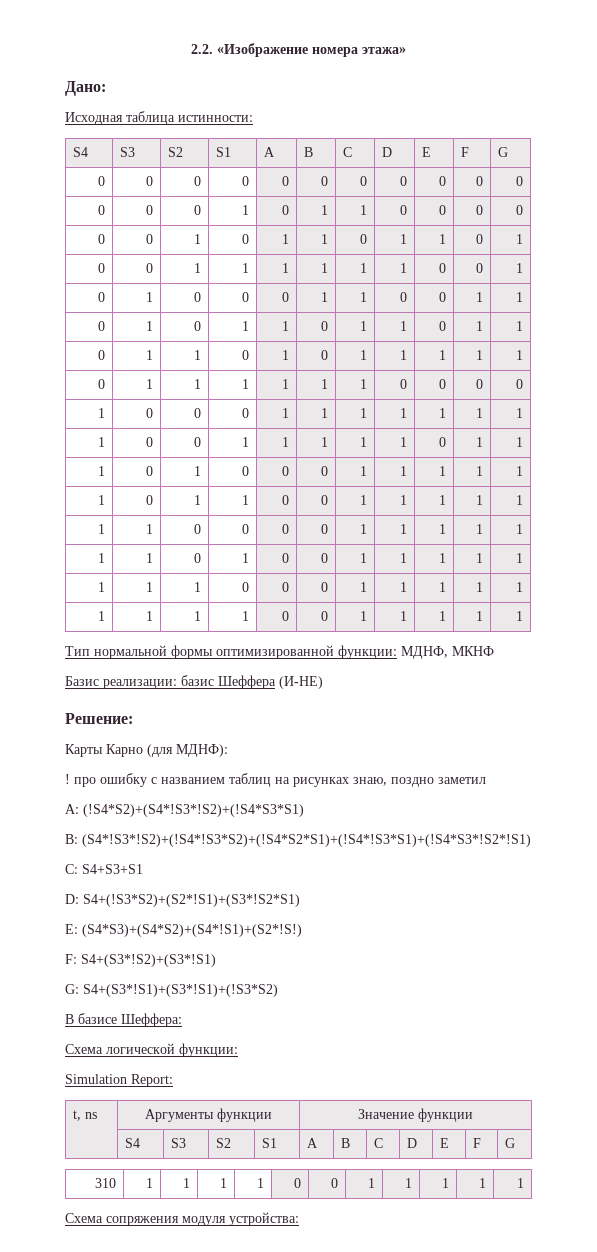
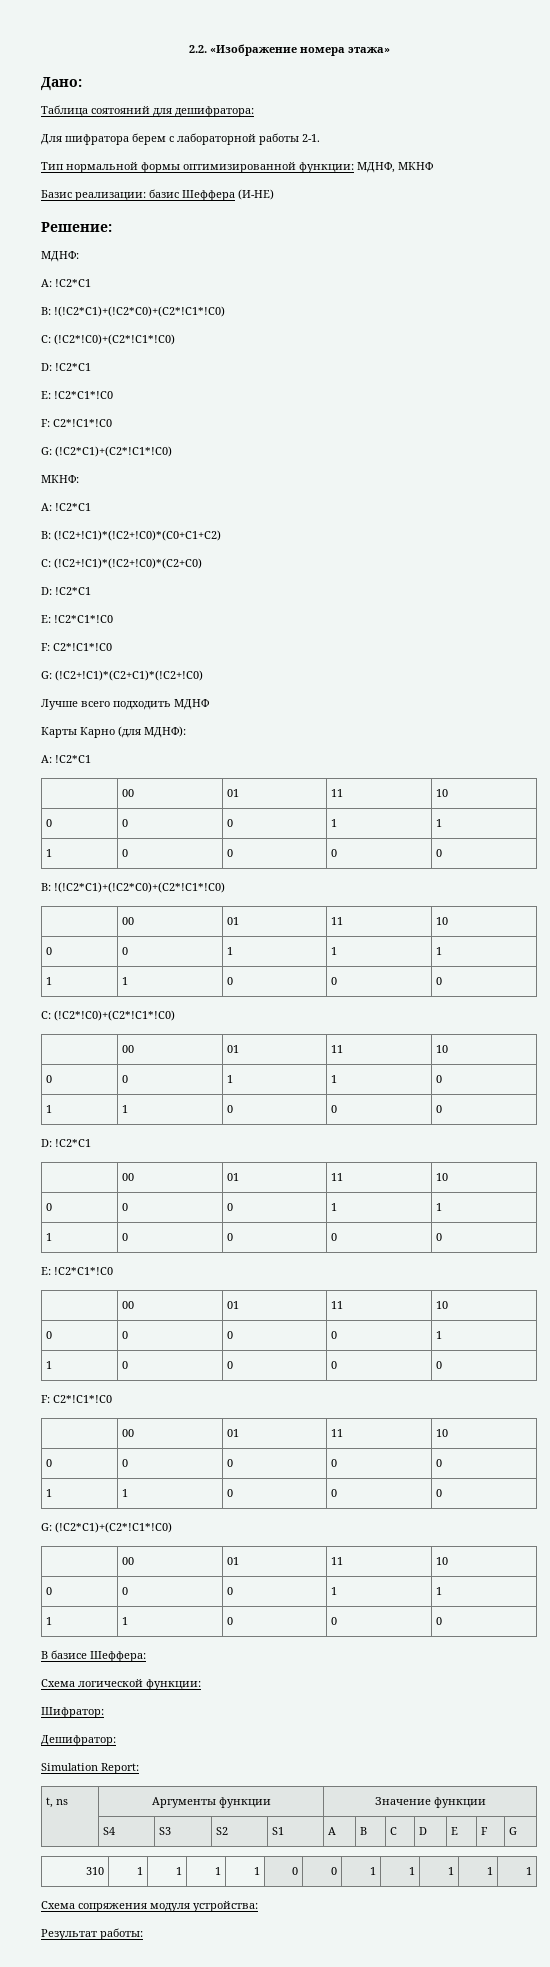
- Исходная таблица истинности:
- S4 | S3 | S2 | S1 | A | B | C | D | E | F | G
- 0 | 0 | 0 | 0 | 0 | 0 | 0 | 0 | 0 | 0 | 0
- 0 | 0 | 0 | 1 | 0 | 1 | 1 | 0 | 0 | 0 | 0
- 0 | 0 | 1 | 0 | 1 | 1 | 0 | 1 | 1 | 0 | 1
- 0 | 0 | 1 | 1 | 1 | 1 | 1 | 1 | 0 | 0 | 1
- 0 | 1 | 0 | 0 | 0 | 1 | 1 | 0 | 0 | 1 | 1
- 0 | 1 | 0 | 1 | 1 | 0 | 1 | 1 | 0 | 1 | 1
- 0 | 1 | 1 | 0 | 1 | 0 | 1 | 1 | 1 | 1 | 1
- 0 | 1 | 1 | 1 | 1 | 1 | 1 | 0 | 0 | 0 | 0
- 1 | 0 | 0 | 0 | 1 | 1 | 1 | 1 | 1 | 1 | 1
- 1 | 0 | 0 | 1 | 1 | 1 | 1 | 1 | 0 | 1 | 1
- 1 | 0 | 1 | 0 | 0 | 0 | 1 | 1 | 1 | 1 | 1
- 1 | 0 | 1 | 1 | 0 | 0 | 1 | 1 | 1 | 1 | 1
- 1 | 1 | 0 | 0 | 0 | 0 | 1 | 1 | 1 | 1 | 1
- 1 | 1 | 0 | 1 | 0 | 0 | 1 | 1 | 1 | 1 | 1
- 1 | 1 | 1 | 0 | 0 | 0 | 1 | 1 | 1 | 1 | 1
- 1 | 1 | 1 | 1 | 0 | 0 | 1 | 1 | 1 | 1 | 1
+ Таблица соятояний для дешифратора:
+ Для шифратора берем с лабораторной работы 2-1.
+ МДНФ:
+ A: !С2*С1
+ B: !(!C2*C1)+(!C2*C0)+(C2*!C1*!C0)
+ C: (!C2*!C0)+(C2*!C1*!C0)
+ D: !С2*С1
+ E: !C2*C1*!C0
+ F: C2*!C1*!C0
+ G: (!C2*C1)+(C2*!C1*!C0)
+ МКНФ:
+ A: !С2*С1
+ B: (!C2+!C1)*(!C2+!C0)*(C0+C1+C2)
+ C: (!C2+!C1)*(!C2+!C0)*(C2+C0)
+ D: !С2*С1
+ E: !C2*C1*!C0
+ F: C2*!C1*!C0
+ G: (!C2+!C1)*(C2+C1)*(!C2+!C0)
+ Лучше всего подходить МДНФ
  Карты Карно (для МДНФ):
- ! про ошибку с названием таблиц на рисунках знаю, поздно заметил
- A: (!S4*S2)+(S4*!S3*!S2)+(!S4*S3*S1)
- B: (S4*!S3*!S2)+(!S4*!S3*S2)+(!S4*S2*S1)+(!S4*!S3*S1)+(!S4*S3*!S2*!S1)
- C: S4+S3+S1
- D: S4+(!S3*S2)+(S2*!S1)+(S3*!S2*S1)
- E: (S4*S3)+(S4*S2)+(S4*!S1)+(S2*!S!)
- F: S4+(S3*!S2)+(S3*!S1)
- G: S4+(S3*!S1)+(S3*!S1)+(!S3*S2)
+ A: !С2*С1
+ | 00 | 01 | 11 | 10
+ 0 | 0 | 0 | 1 | 1
+ 1 | 0 | 0 | 0 | 0
+ B: !(!C2*C1)+(!C2*C0)+(C2*!C1*!C0)
+ | 00 | 01 | 11 | 10
+ 0 | 0 | 1 | 1 | 1
+ 1 | 1 | 0 | 0 | 0
+ C: (!C2*!C0)+(C2*!C1*!C0)
+ | 00 | 01 | 11 | 10
+ 0 | 0 | 1 | 1 | 0
+ 1 | 1 | 0 | 0 | 0
+ D: !С2*С1
+ | 00 | 01 | 11 | 10
+ 0 | 0 | 0 | 1 | 1
+ 1 | 0 | 0 | 0 | 0
+ E: !C2*C1*!C0
+ | 00 | 01 | 11 | 10
+ 0 | 0 | 0 | 0 | 1
+ 1 | 0 | 0 | 0 | 0
+ F: C2*!C1*!C0
+ | 00 | 01 | 11 | 10
+ 0 | 0 | 0 | 0 | 0
+ 1 | 1 | 0 | 0 | 0
+ G: (!C2*C1)+(C2*!C1*!C0)
+ | 00 | 01 | 11 | 10
+ 0 | 0 | 0 | 1 | 1
+ 1 | 1 | 0 | 0 | 0
+ Шифратор:
+ Дешифратор:
+ Результат работы:

